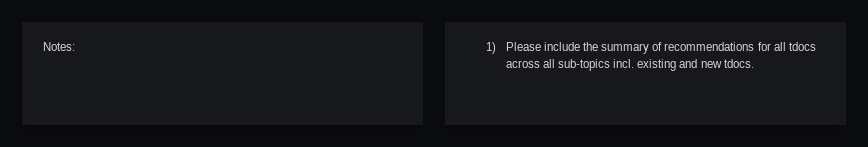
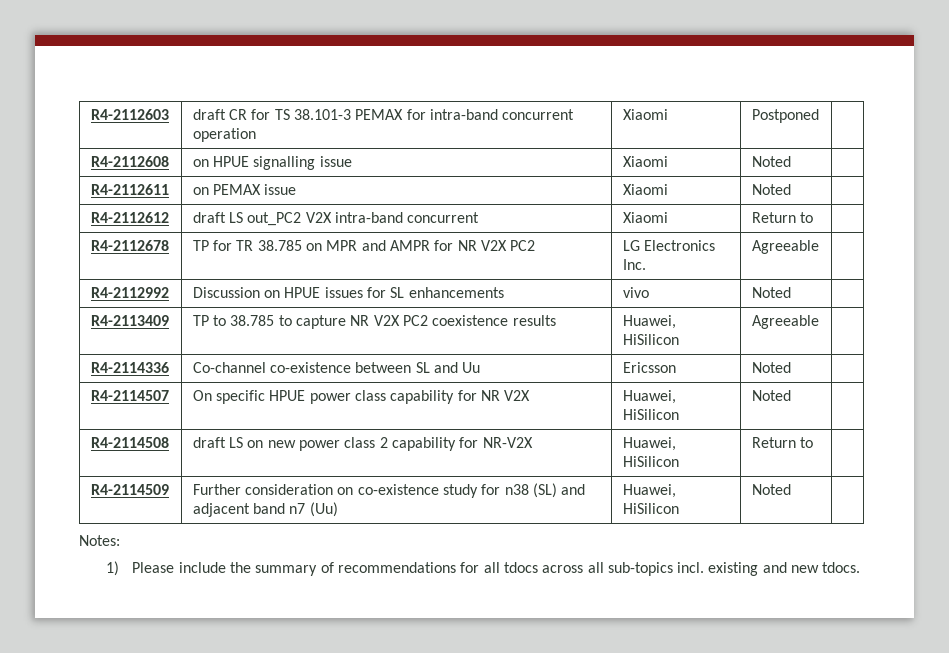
+ R4-2112603 | draft CR for TS 38.101-3 PEMAX for intra-band concurrent operation | Xiaomi | Postponed |
+ R4-2112608 | on HPUE signalling issue | Xiaomi | Noted |
+ R4-2112611 | on PEMAX issue | Xiaomi | Noted |
+ R4-2112612 | draft LS out_PC2 V2X intra-band concurrent | Xiaomi | Return to |
+ R4-2112678 | TP for TR 38.785 on MPR and AMPR for NR V2X PC2 | LG Electronics Inc. | Agreeable |
+ R4-2112992 | Discussion on HPUE issues for SL enhancements | vivo | Noted |
+ R4-2113409 | TP to 38.785 to capture NR V2X PC2 coexistence results | Huawei, HiSilicon | Agreeable |
+ R4-2114336 | Co-channel co-existence between SL and Uu | Ericsson | Noted |
+ R4-2114507 | On specific HPUE power class capability for NR V2X | Huawei, HiSilicon | Noted |
+ R4-2114508 | draft LS on new power class 2 capability for NR-V2X | Huawei, HiSilicon | Return to |
+ R4-2114509 | Further consideration on co-existence study for n38 (SL) and adjacent band n7 (Uu) | Huawei, HiSilicon | Noted |

